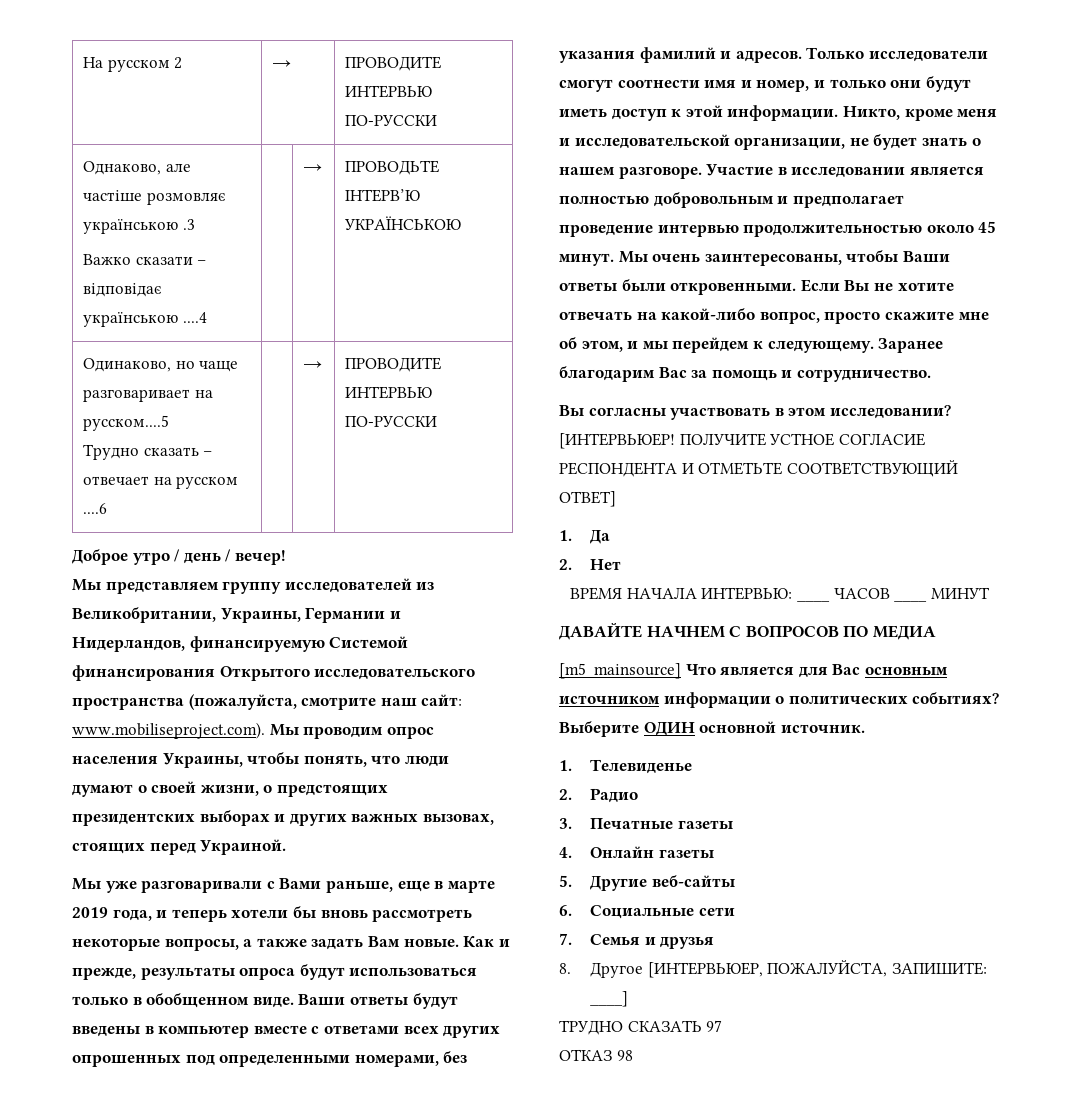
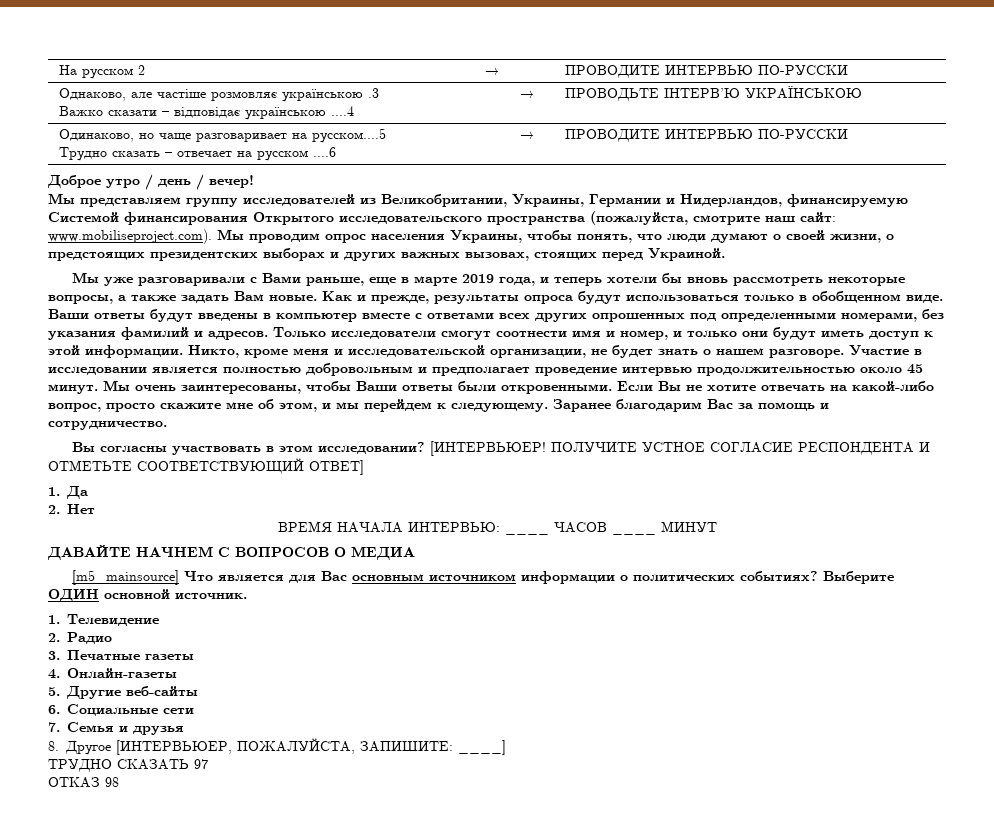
- ДАВАЙТЕ НАЧНЕМ С ВОПРОСОВ ПО МЕДИА
+ ДАВАЙТЕ НАЧНЕМ С ВОПРОСОВ О МЕДИА
- 1. Телевиденье
+ 1. Телевидение
- 4. Онлайн газеты
+ 4. Онлайн-газеты

